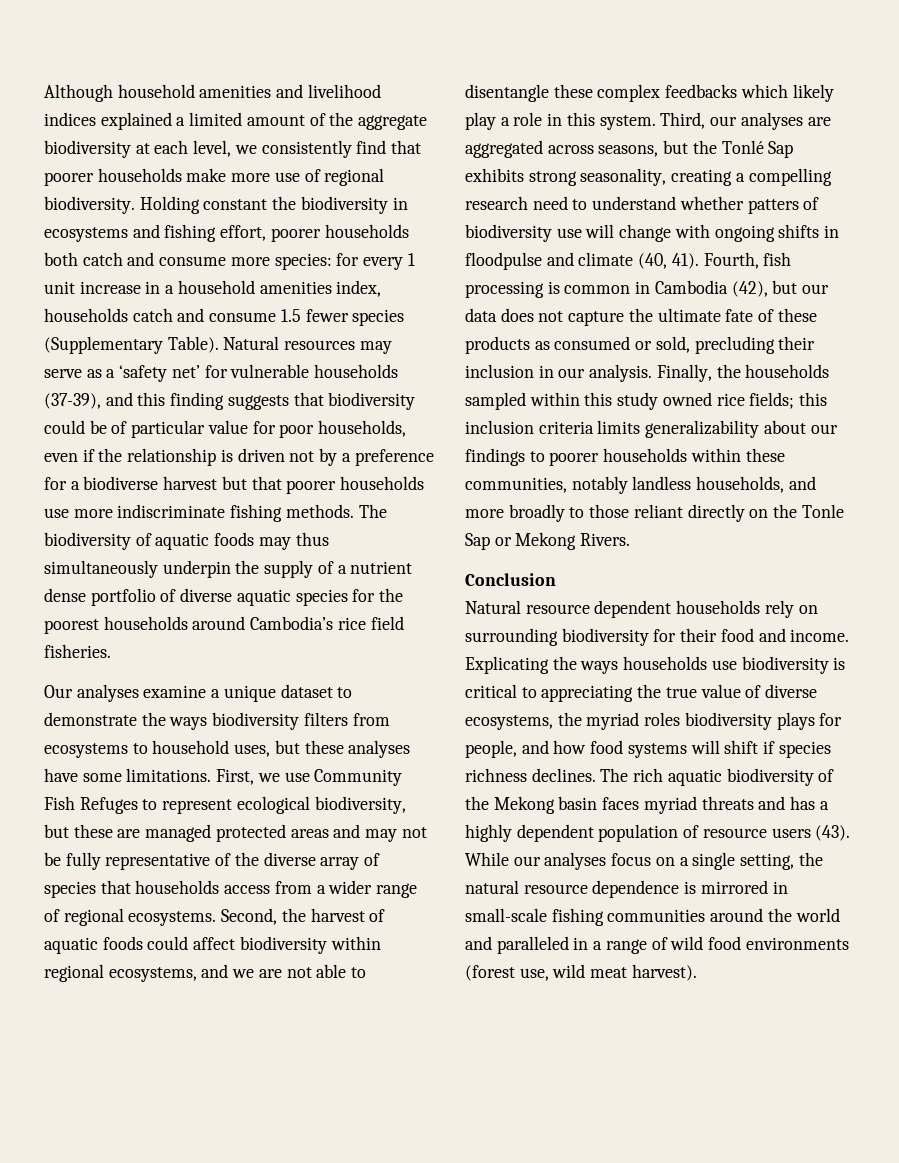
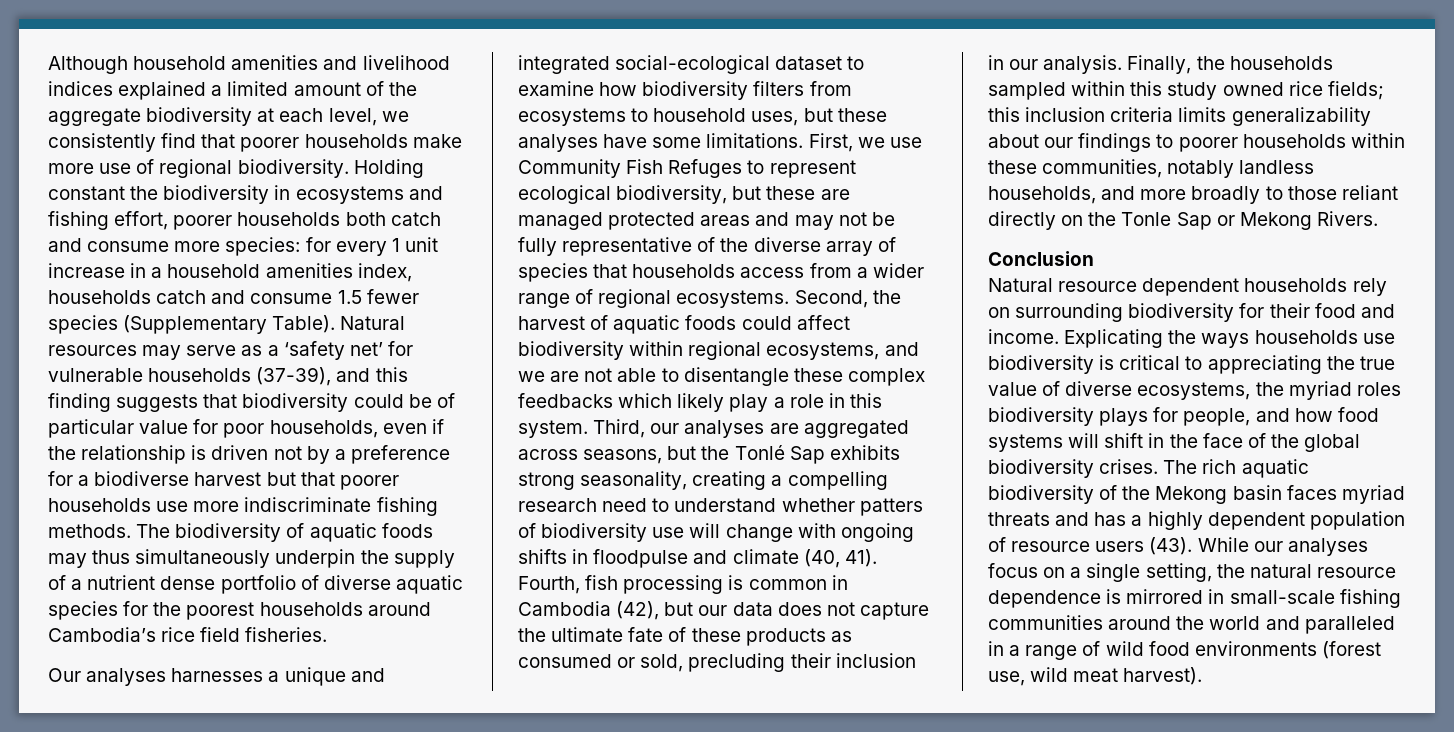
- Our analyses examine a unique dataset to demonstrate the ways biodiversity filters from ecosystems to household uses, but these analyses have some limitations.
+ Our analyses harnesses a unique and integrated social-ecological dataset to examine how biodiversity filters from ecosystems to household uses, but these analyses have some limitations.
- Explicating the ways households use biodiversity is critical to appreciating the true value of diverse ecosystems, the myriad roles biodiversity plays for people, and how food systems will shift if species richness declines.
+ Explicating the ways households use biodiversity is critical to appreciating the true value of diverse ecosystems, the myriad roles biodiversity plays for people, and how food systems will shift in the face of the global biodiversity crises.

